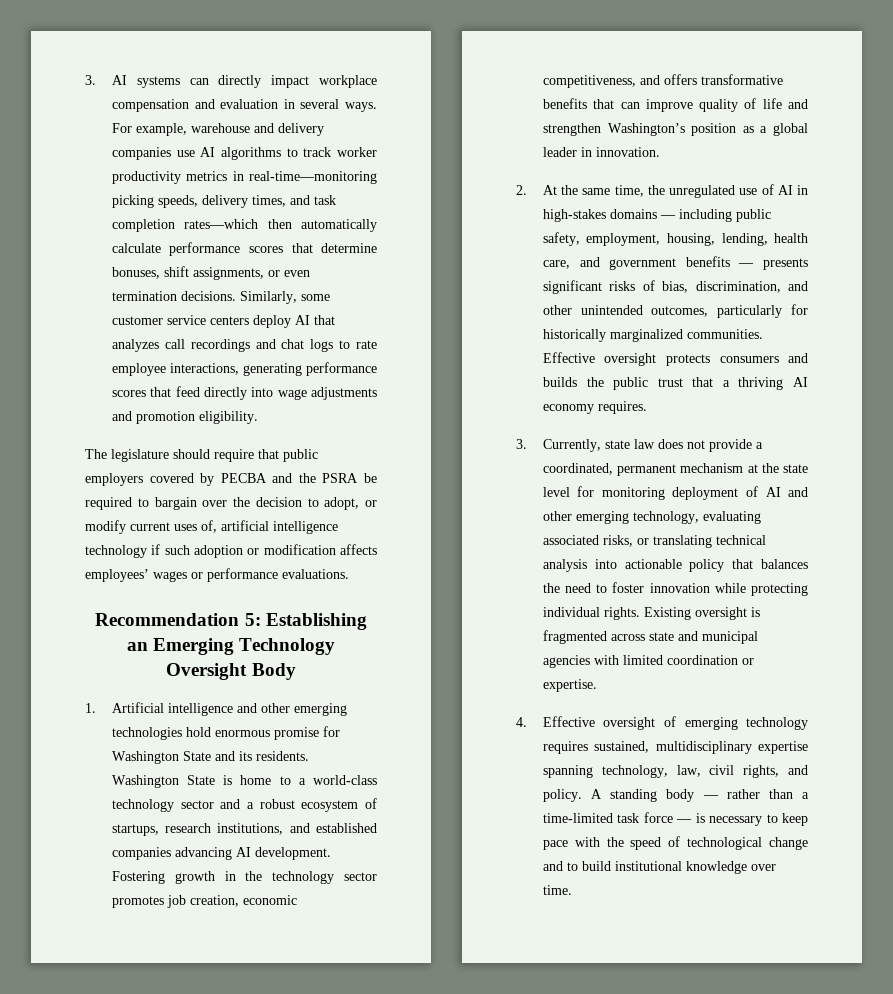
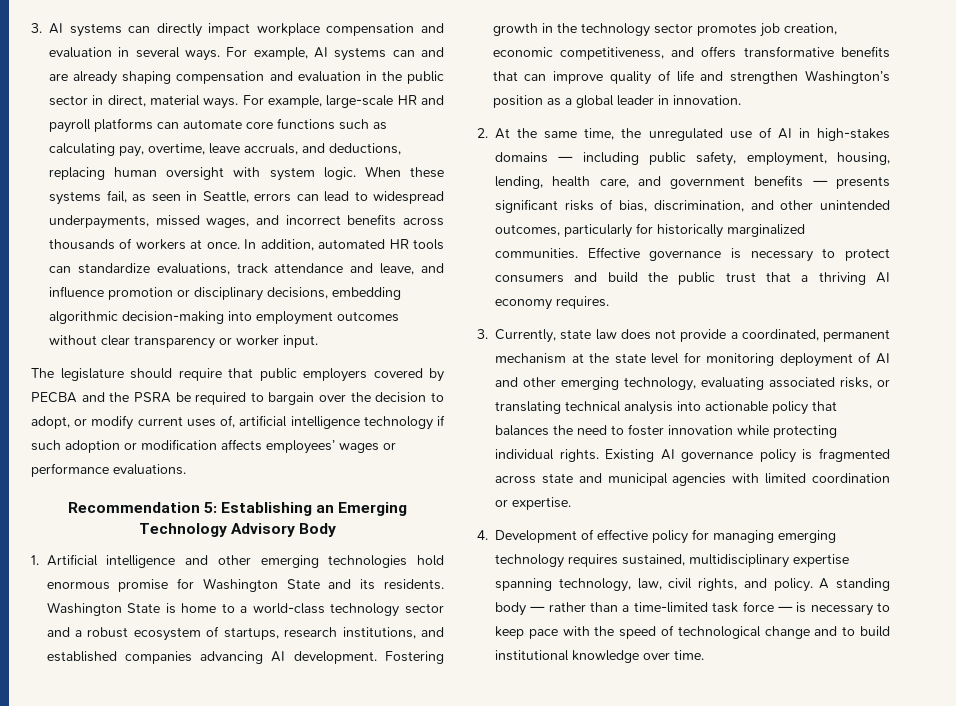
- For example, warehouse and delivery companies use AI algorithms to track worker productivity metrics in real-time—monitoring picking speeds, delivery times, and task completion rates—which then automatically calculate performance scores that determine bonuses, shift assignments, or even termination decisions. Similarly, some customer service centers deploy AI that analyzes call recordings and chat logs to rate employee interactions, generating performance scores that feed directly into wage adjustments and promotion eligibility.
+ For example, AI systems can and are already shaping compensation and evaluation in the public sector in direct, material ways. For example, large-scale HR and payroll platforms can automate core functions such as calculating pay, overtime, leave accruals, and deductions, replacing human oversight with system logic. When these systems fail, as seen in Seattle, errors can lead to widespread underpayments, missed wages, and incorrect benefits across thousands of workers at once. In addition, automated HR tools can standardize evaluations, track attendance and leave, and influence promotion or disciplinary decisions, embedding algorithmic decision-making into employment outcomes without clear transparency or worker input.
- Recommendation 5: Establishing an Emerging Technology Oversight Body
+ Recommendation 5: Establishing an Emerging Technology Advisory Body
- Effective oversight protects consumers and builds the public trust that a thriving AI economy requires.
+ Effective governance is necessary to protect consumers and build the public trust that a thriving AI economy requires.
- Existing oversight is fragmented across state and municipal agencies with limited coordination or expertise.
+ Existing AI governance policy is fragmented across state and municipal agencies with limited coordination or expertise.
- 4. Effective oversight of emerging technology requires sustained, multidisciplinary expertise spanning technology, law, civil rights, and policy.
+ 4. Development of effective policy for managing emerging technology requires sustained, multidisciplinary expertise spanning technology, law, civil rights, and policy.

